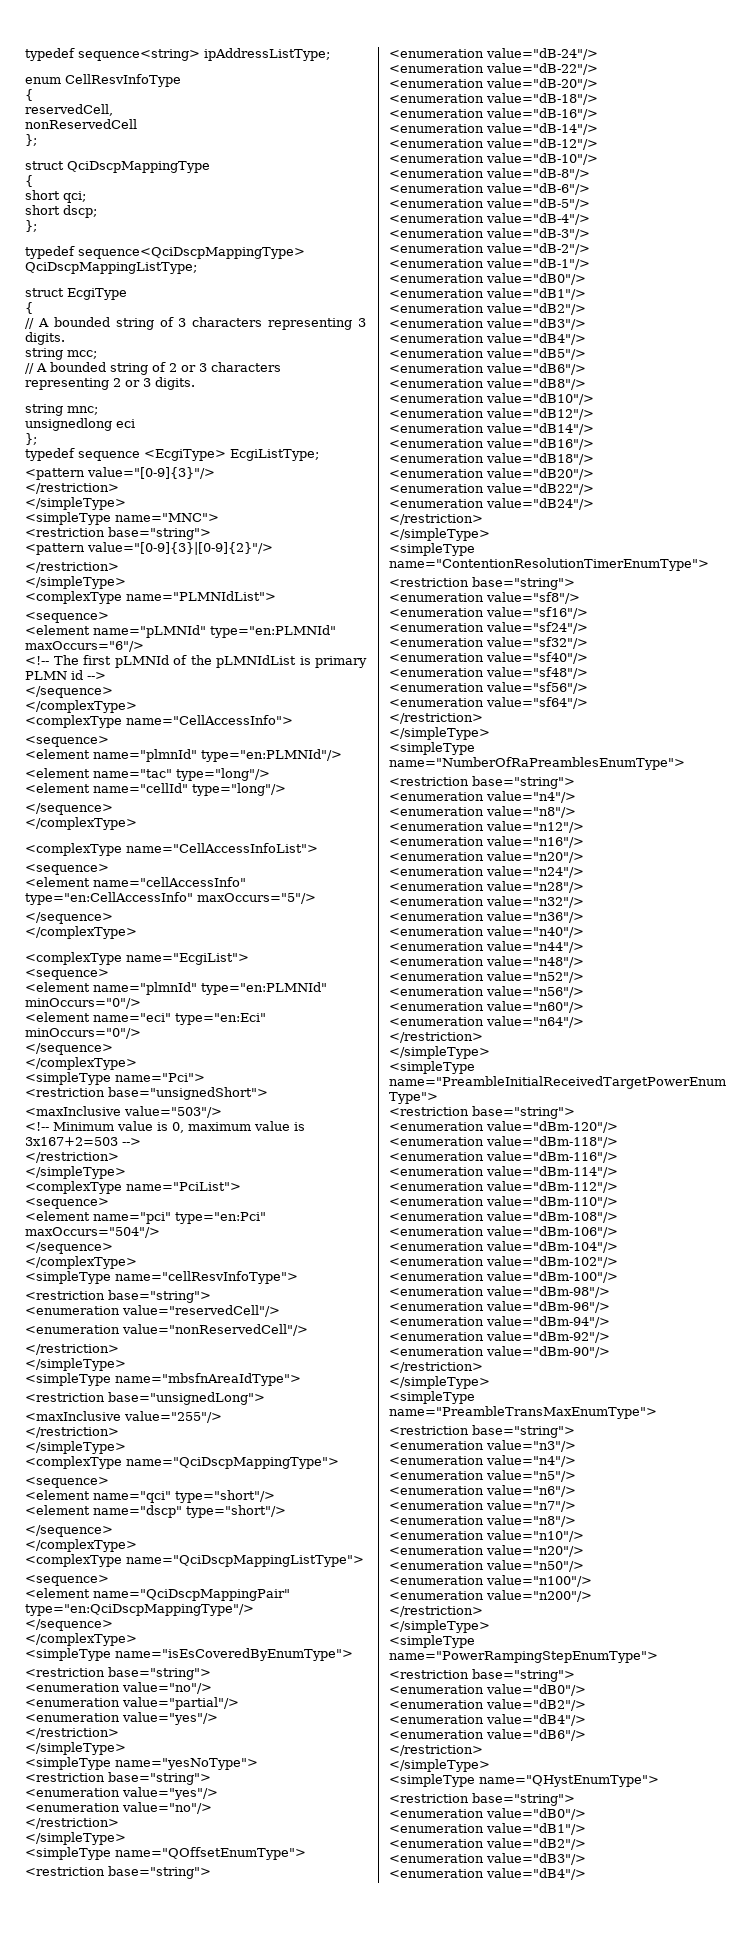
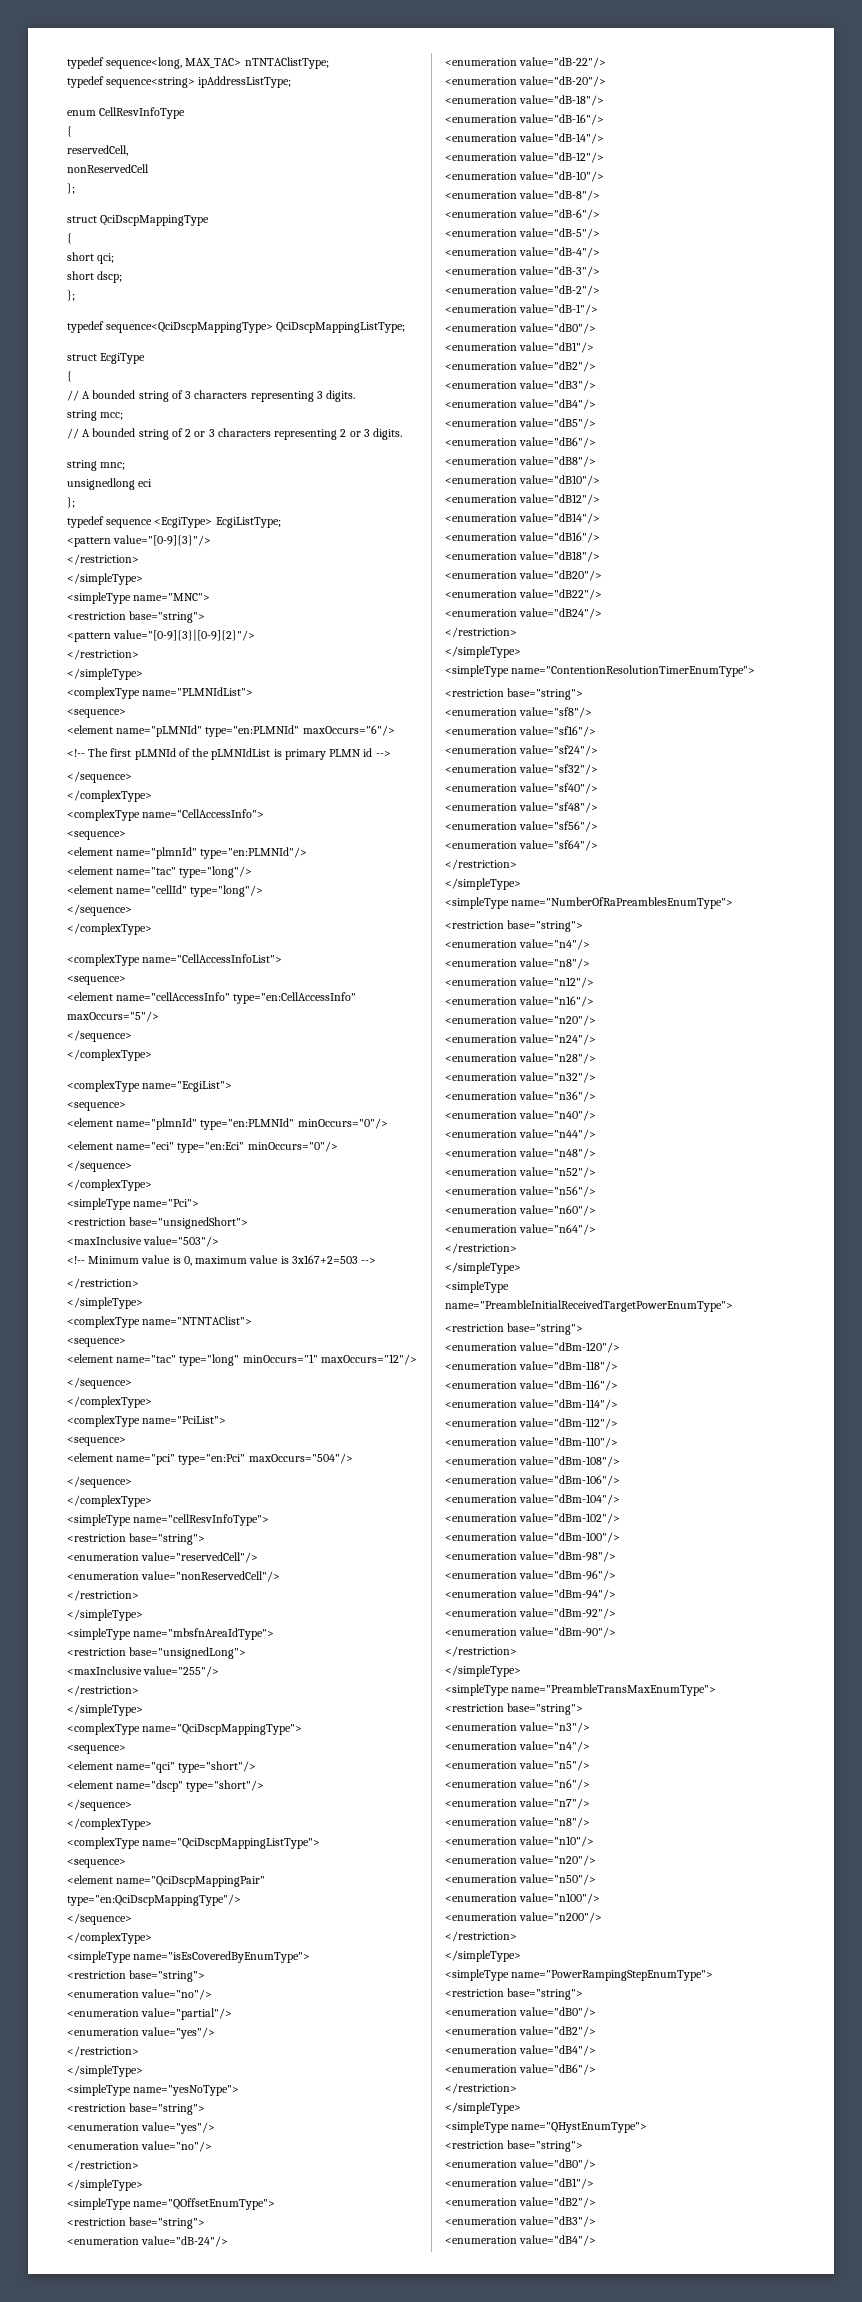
+ typedef sequence<long, MAX_TAC> nTNTAClistType;
+ <complexType name="NTNTAClist">
+ <sequence>
+ <element name="tac" type="long" minOccurs="1" maxOccurs="12"/>
+ </sequence>
+ </complexType>

